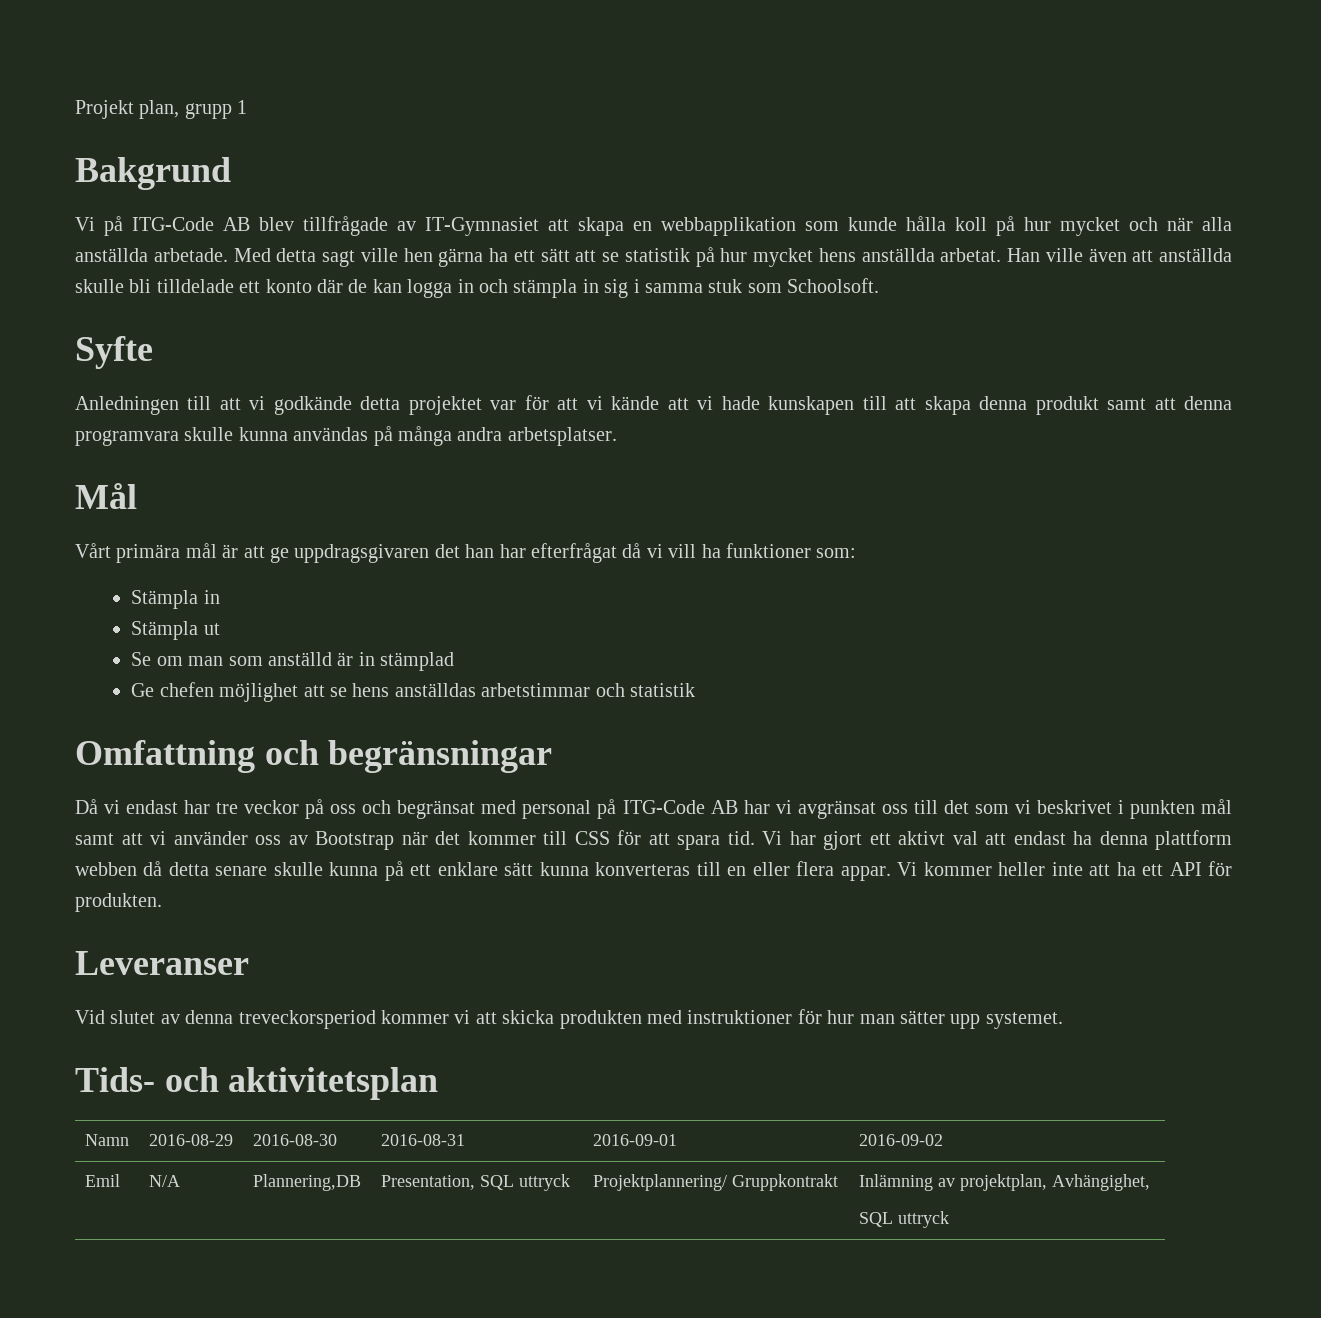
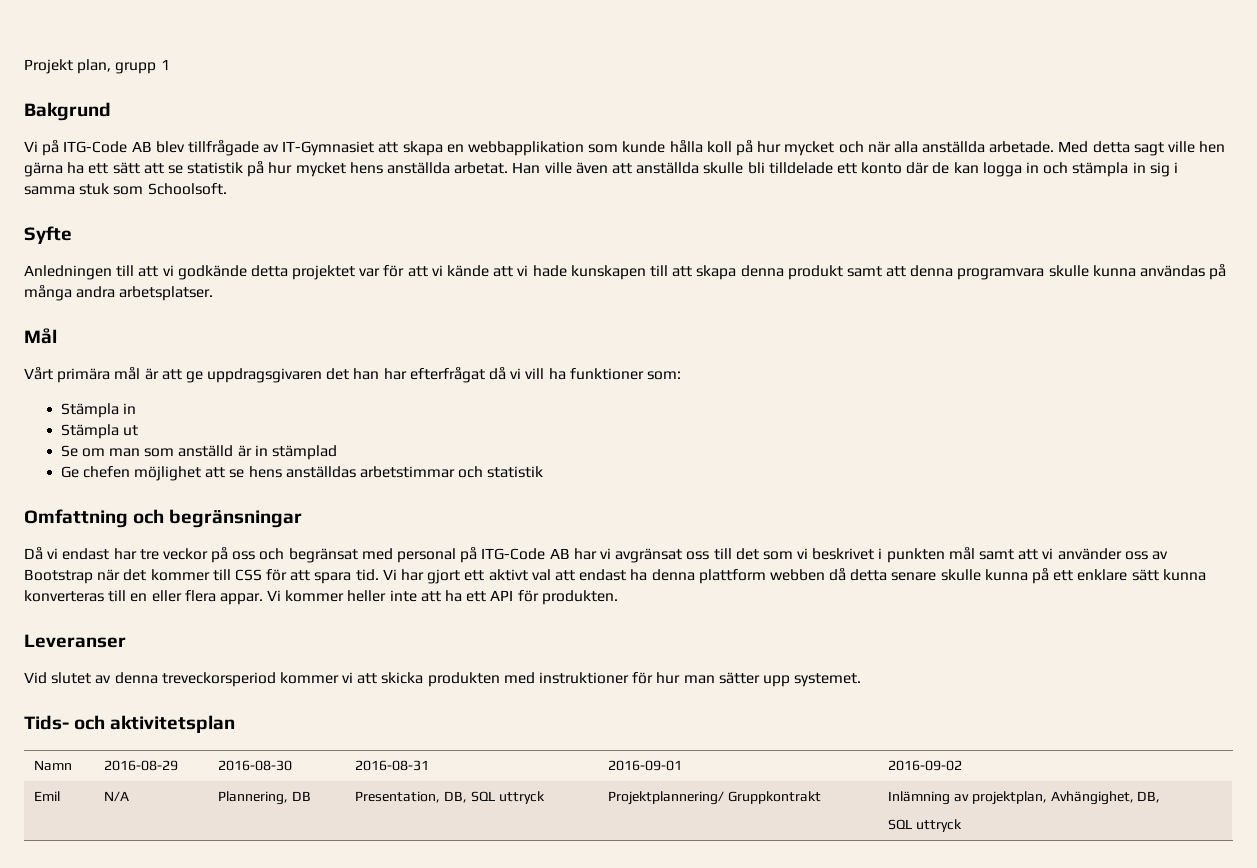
- Emil | N/A | Plannering,DB | Presentation, SQL uttryck | Projektplannering/ Gruppkontrakt | Inlämning av projektplan, Avhängighet,
+ Emil | N/A | Plannering, DB | Presentation, DB, SQL uttryck | Projektplannering/ Gruppkontrakt | Inlämning av projektplan, Avhängighet, DB,

